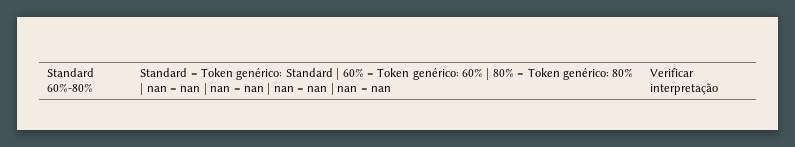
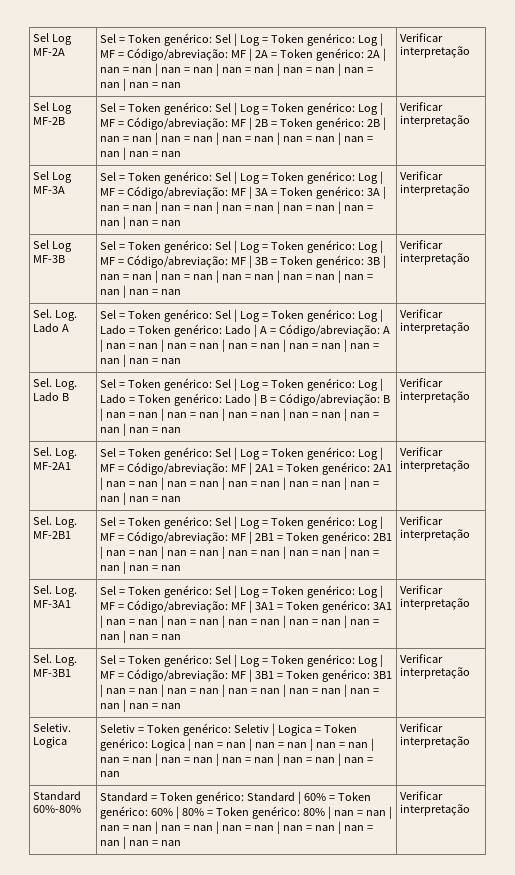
+ Sel Log MF-2A | Sel = Token genérico: Sel | Log = Token genérico: Log | MF = Código/abreviação: MF | 2A = Token genérico: 2A | nan = nan | nan = nan | nan = nan | nan = nan | nan = nan | nan = nan | Verificar interpretação
+ Sel Log MF-2B | Sel = Token genérico: Sel | Log = Token genérico: Log | MF = Código/abreviação: MF | 2B = Token genérico: 2B | nan = nan | nan = nan | nan = nan | nan = nan | nan = nan | nan = nan | Verificar interpretação
+ Sel Log MF-3A | Sel = Token genérico: Sel | Log = Token genérico: Log | MF = Código/abreviação: MF | 3A = Token genérico: 3A | nan = nan | nan = nan | nan = nan | nan = nan | nan = nan | nan = nan | Verificar interpretação
+ Sel Log MF-3B | Sel = Token genérico: Sel | Log = Token genérico: Log | MF = Código/abreviação: MF | 3B = Token genérico: 3B | nan = nan | nan = nan | nan = nan | nan = nan | nan = nan | nan = nan | Verificar interpretação
+ Sel. Log. Lado A | Sel = Token genérico: Sel | Log = Token genérico: Log | Lado = Token genérico: Lado | A = Código/abreviação: A | nan = nan | nan = nan | nan = nan | nan = nan | nan = nan | nan = nan | Verificar interpretação
+ Sel. Log. Lado B | Sel = Token genérico: Sel | Log = Token genérico: Log | Lado = Token genérico: Lado | B = Código/abreviação: B | nan = nan | nan = nan | nan = nan | nan = nan | nan = nan | nan = nan | Verificar interpretação
+ Sel. Log. MF-2A1 | Sel = Token genérico: Sel | Log = Token genérico: Log | MF = Código/abreviação: MF | 2A1 = Token genérico: 2A1 | nan = nan | nan = nan | nan = nan | nan = nan | nan = nan | nan = nan | Verificar interpretação
+ Sel. Log. MF-2B1 | Sel = Token genérico: Sel | Log = Token genérico: Log | MF = Código/abreviação: MF | 2B1 = Token genérico: 2B1 | nan = nan | nan = nan | nan = nan | nan = nan | nan = nan | nan = nan | Verificar interpretação
+ Sel. Log. MF-3A1 | Sel = Token genérico: Sel | Log = Token genérico: Log | MF = Código/abreviação: MF | 3A1 = Token genérico: 3A1 | nan = nan | nan = nan | nan = nan | nan = nan | nan = nan | nan = nan | Verificar interpretação
+ Sel. Log. MF-3B1 | Sel = Token genérico: Sel | Log = Token genérico: Log | MF = Código/abreviação: MF | 3B1 = Token genérico: 3B1 | nan = nan | nan = nan | nan = nan | nan = nan | nan = nan | nan = nan | Verificar interpretação
+ Seletiv. Logica | Seletiv = Token genérico: Seletiv | Logica = Token genérico: Logica | nan = nan | nan = nan | nan = nan | nan = nan | nan = nan | nan = nan | nan = nan | nan = nan | Verificar interpretação
- Standard 60%-80% | Standard = Token genérico: Standard | 60% = Token genérico: 60% | 80% = Token genérico: 80% | nan = nan | nan = nan | nan = nan | nan = nan | Verificar interpretação
+ Standard 60%-80% | Standard = Token genérico: Standard | 60% = Token genérico: 60% | 80% = Token genérico: 80% | nan = nan | nan = nan | nan = nan | nan = nan | nan = nan | nan = nan | nan = nan | Verificar interpretação

